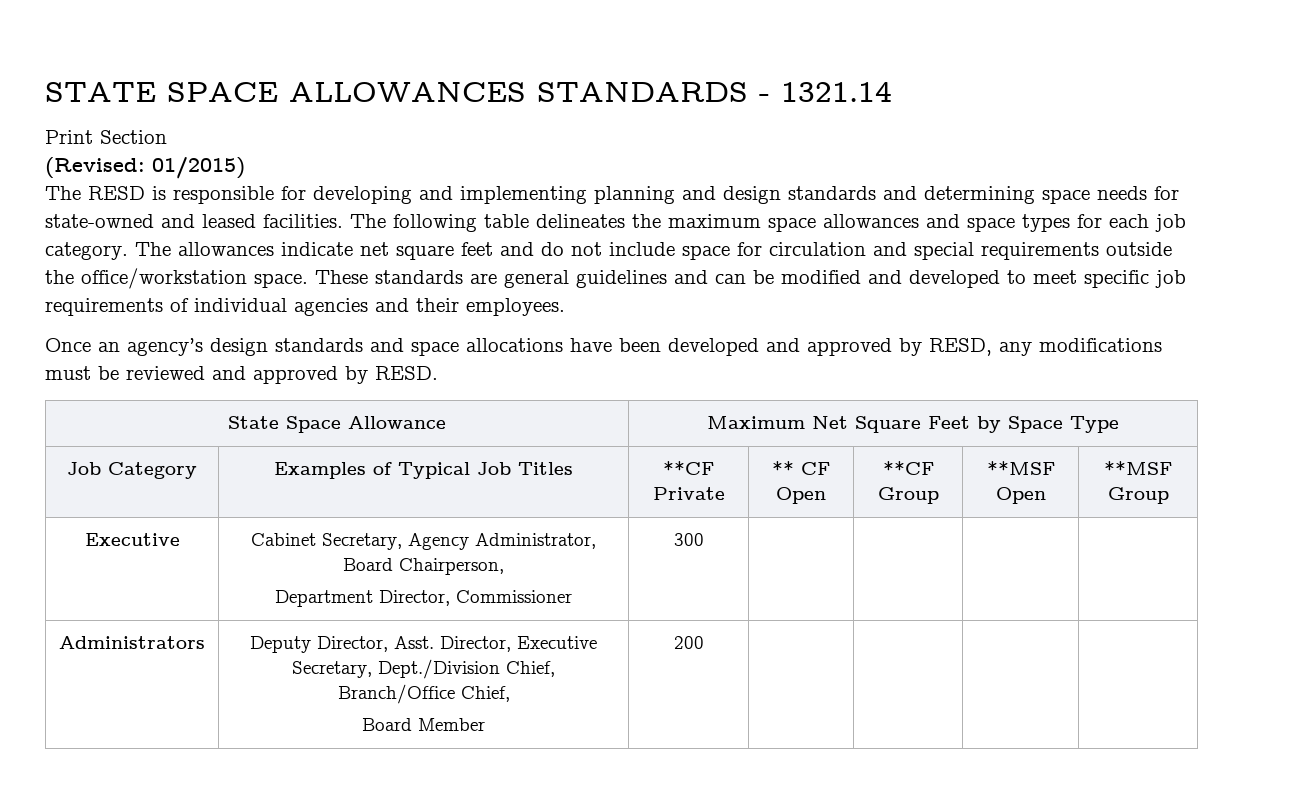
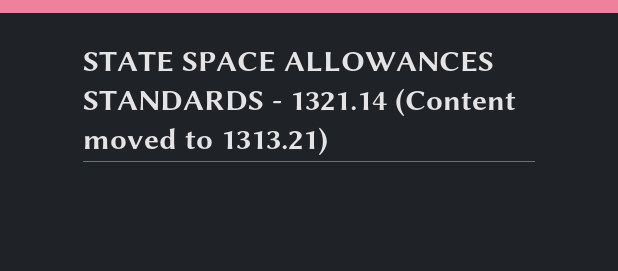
- STATE SPACE ALLOWANCES STANDARDS - 1321.14
- Print Section
- (Revised: 01/2015)
- The RESD is responsible for developing and implementing planning and design standards and determining space needs for state-owned and leased facilities. The following table delineates the maximum space allowances and space types for each job category. The allowances indicate net square feet and do not include space for circulation and special requirements outside the office/workstation space. These standards are general guidelines and can be modified and developed to meet specific job requirements of individual agencies and their employees.
- Once an agency’s design standards and space allocations have been developed and approved by RESD, any modifications must be reviewed and approved by RESD.
- State Space Allowance | Maximum Net Square Feet by Space Type
- Job Category | Examples of Typical Job Titles | **CF Private | ** CF Open | **CF Group | **MSF Open | **MSF Group
- Executive | Cabinet Secretary, Agency Administrator, Board Chairperson,
- Department Director, Commissioner | 300 | | | |
- Administrators | Deputy Director, Asst. Director, Executive Secretary, Dept./Division Chief, Branch/Office Chief,
- Board Member | 200 | | | |
+ STATE SPACE ALLOWANCES STANDARDS - 1321.14 (Content moved to 1313.21)

